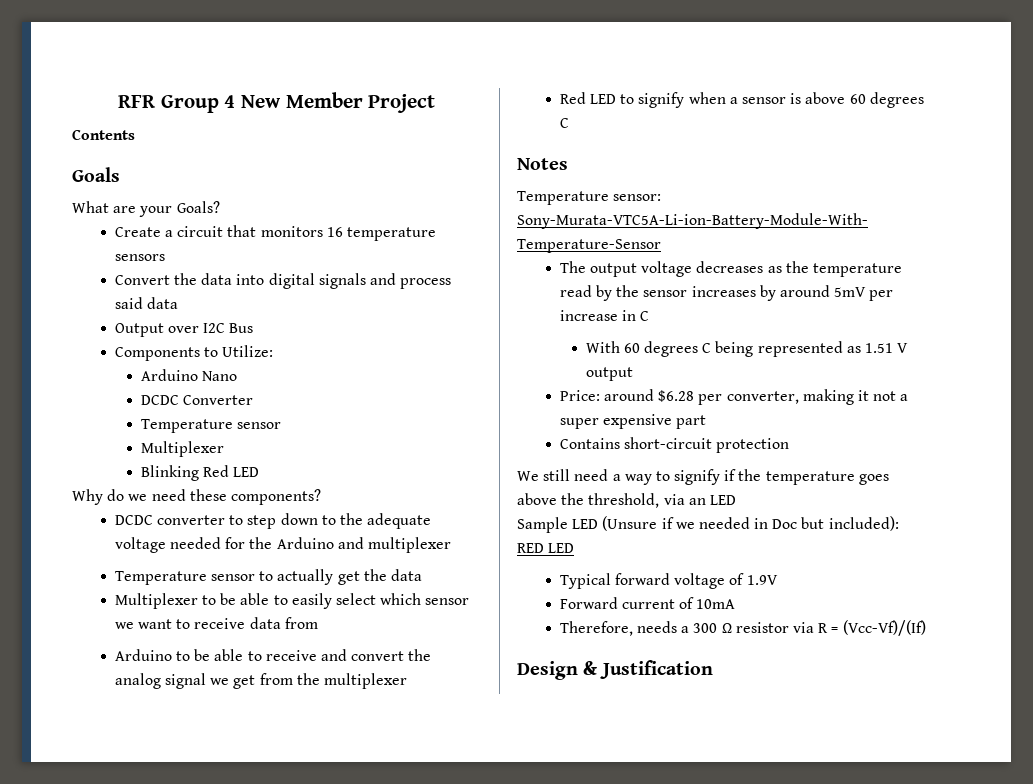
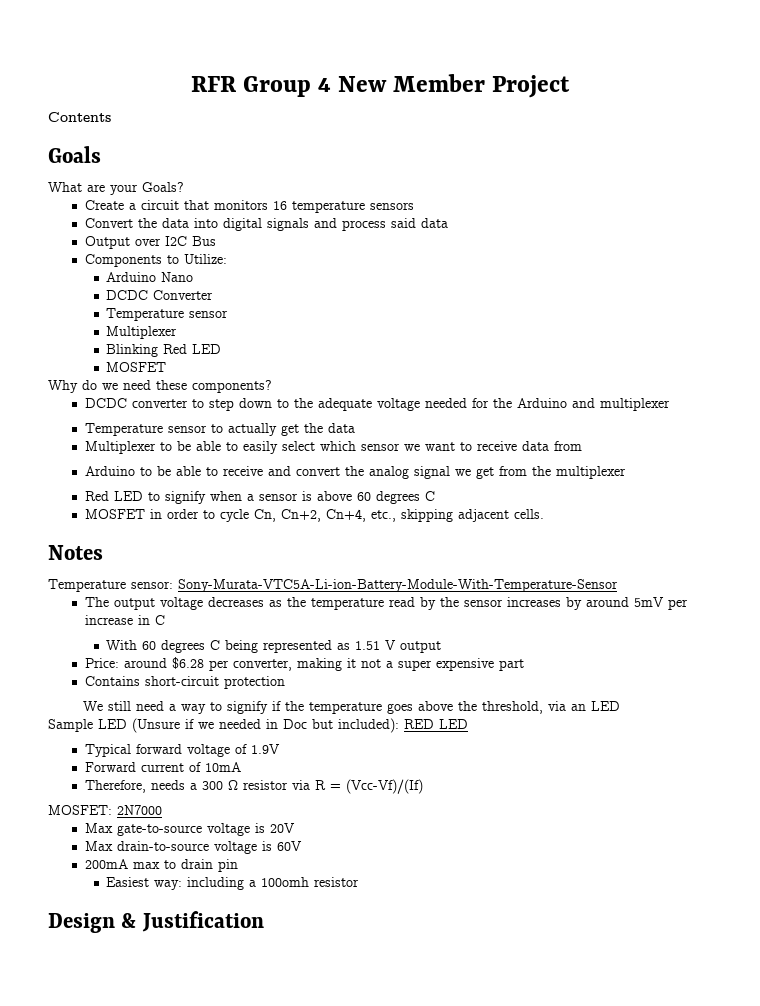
  Blinking Red LED
+ MOSFET
+ MOSFET in order to cycle Cn, Cn+2, Cn+4, etc., skipping adjacent cells.
+ MOSFET: 2N7000
+ Max gate-to-source voltage is 20V
+ Max drain-to-source voltage is 60V
+ 200mA max to drain pin
+ Easiest way: including a 100omh resistor

